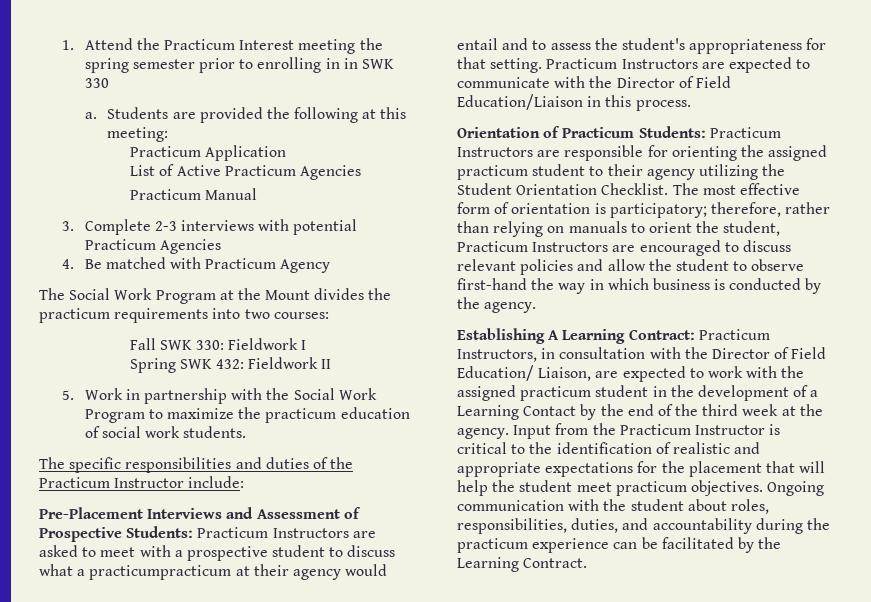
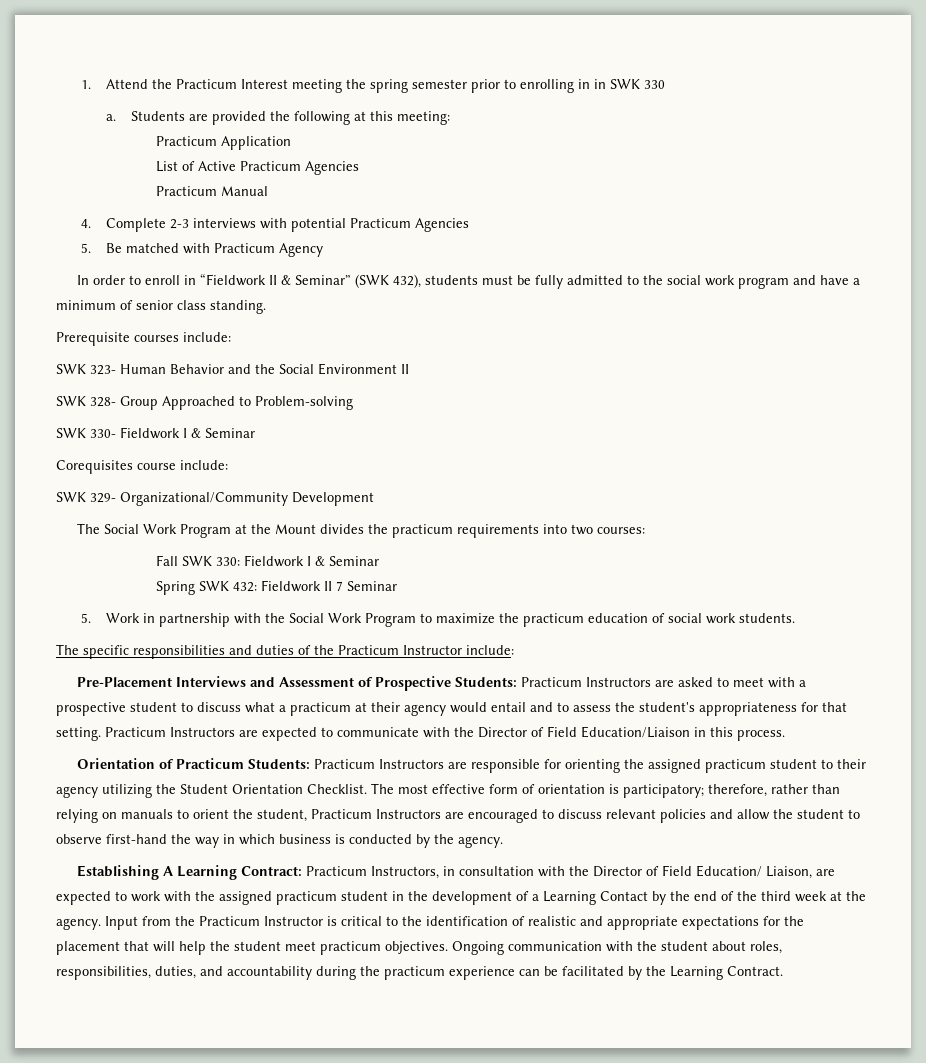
- 3. Complete 2-3 interviews with potential Practicum Agencies
+ 4. Complete 2-3 interviews with potential Practicum Agencies
- 4. Be matched with Practicum Agency
+ 5. Be matched with Practicum Agency
+ In order to enroll in “Fieldwork II & Seminar” (SWK 432), students must be fully admitted to the social work program and have a minimum of senior class standing.
+ Prerequisite courses include:
+ SWK 323- Human Behavior and the Social Environment II
+ SWK 328- Group Approached to Problem-solving
+ SWK 330- Fieldwork I & Seminar
+ Corequisites course include:
+ SWK 329- Organizational/Community Development
- Fall SWK 330: Fieldwork I
+ Fall SWK 330: Fieldwork I & Seminar
- Spring SWK 432: Fieldwork II
+ Spring SWK 432: Fieldwork II 7 Seminar
- Pre-Placement Interviews and Assessment of Prospective Students: Practicum Instructors are asked to meet with a prospective student to discuss what a practicumpracticum at their agency would entail and to assess the student's appropriateness for that setting.
+ Pre-Placement Interviews and Assessment of Prospective Students: Practicum Instructors are asked to meet with a prospective student to discuss what a practicum at their agency would entail and to assess the student's appropriateness for that setting.

